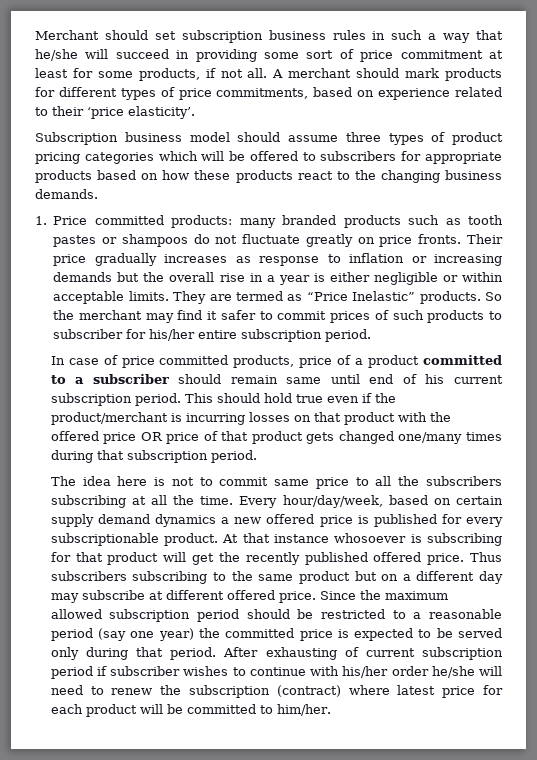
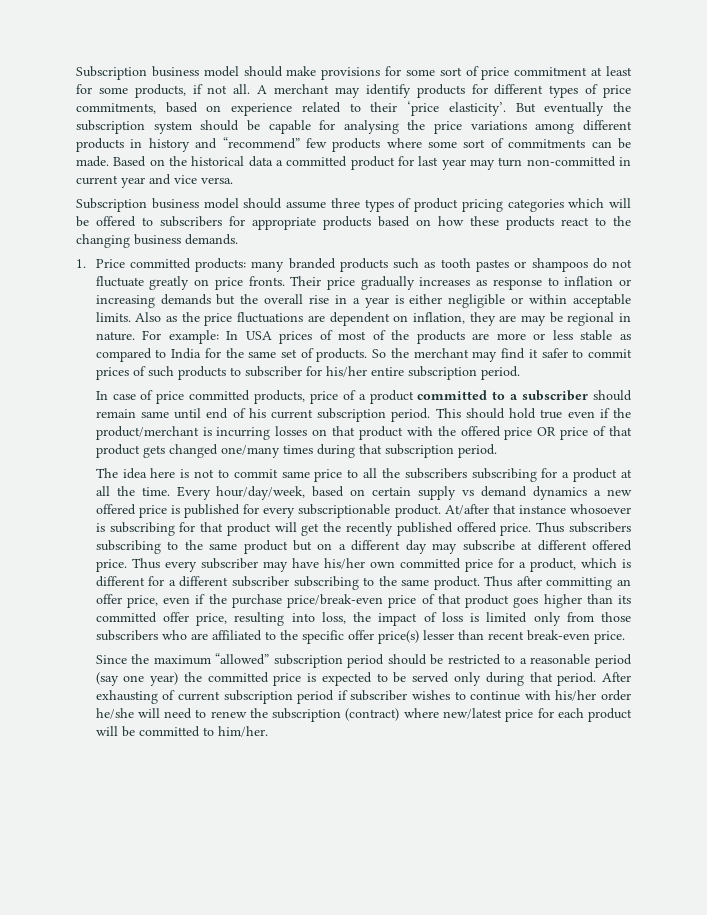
- Merchant should set subscription business rules in such a way that he/she will succeed in providing some sort of price commitment at least for some products, if not all.
+ Subscription business model should make provisions for some sort of price commitment at least for some products, if not all.
- A merchant should mark products for different types of price commitments, based on experience related to their ‘price elasticity’.
+ A merchant may identify products for different types of price commitments, based on experience related to their ‘price elasticity’. But eventually the subscription system should be capable for analysing the price variations among different products in history and “recommend” few products where some sort of commitments can be made. Based on the historical data a committed product for last year may turn non-committed in current year and vice versa.
- They are termed as “Price Inelastic” products.
+ Also as the price fluctuations are dependent on inflation, they are may be regional in nature. For example: In USA prices of most of the products are more or less stable as compared to India for the same set of products.
- The idea here is not to commit same price to all the subscribers subscribing at all the time.
+ The idea here is not to commit same price to all the subscribers subscribing for a product at all the time.
- Every hour/day/week, based on certain supply demand dynamics a new offered price is published for every subscriptionable product.
+ Every hour/day/week, based on certain supply vs demand dynamics a new offered price is published for every subscriptionable product.
- At that instance whosoever is subscribing for that product will get the recently published offered price.
+ At/after that instance whosoever is subscribing for that product will get the recently published offered price.
- Thus subscribers subscribing to the same product but on a different day may subscribe at different offered price. Since the maximum allowed subscription period should be restricted to a reasonable period (say one year) the committed price is expected to be served only during that period.
+ Thus subscribers subscribing to the same product but on a different day may subscribe at different offered price. Thus every subscriber may have his/her own committed price for a product, which is different for a different subscriber subscribing to the same product. Thus after committing an offer price, even if the purchase price/break-even price of that product goes higher than its committed offer price, resulting into loss, the impact of loss is limited only from those subscribers who are affiliated to the specific offer price(s) lesser than recent break-even price.
+ Since the maximum “allowed” subscription period should be restricted to a reasonable period (say one year) the committed price is expected to be served only during that period.
- After exhausting of current subscription period if subscriber wishes to continue with his/her order he/she will need to renew the subscription (contract) where latest price for each product will be committed to him/her.
+ After exhausting of current subscription period if subscriber wishes to continue with his/her order he/she will need to renew the subscription (contract) where new/latest price for each product will be committed to him/her.

